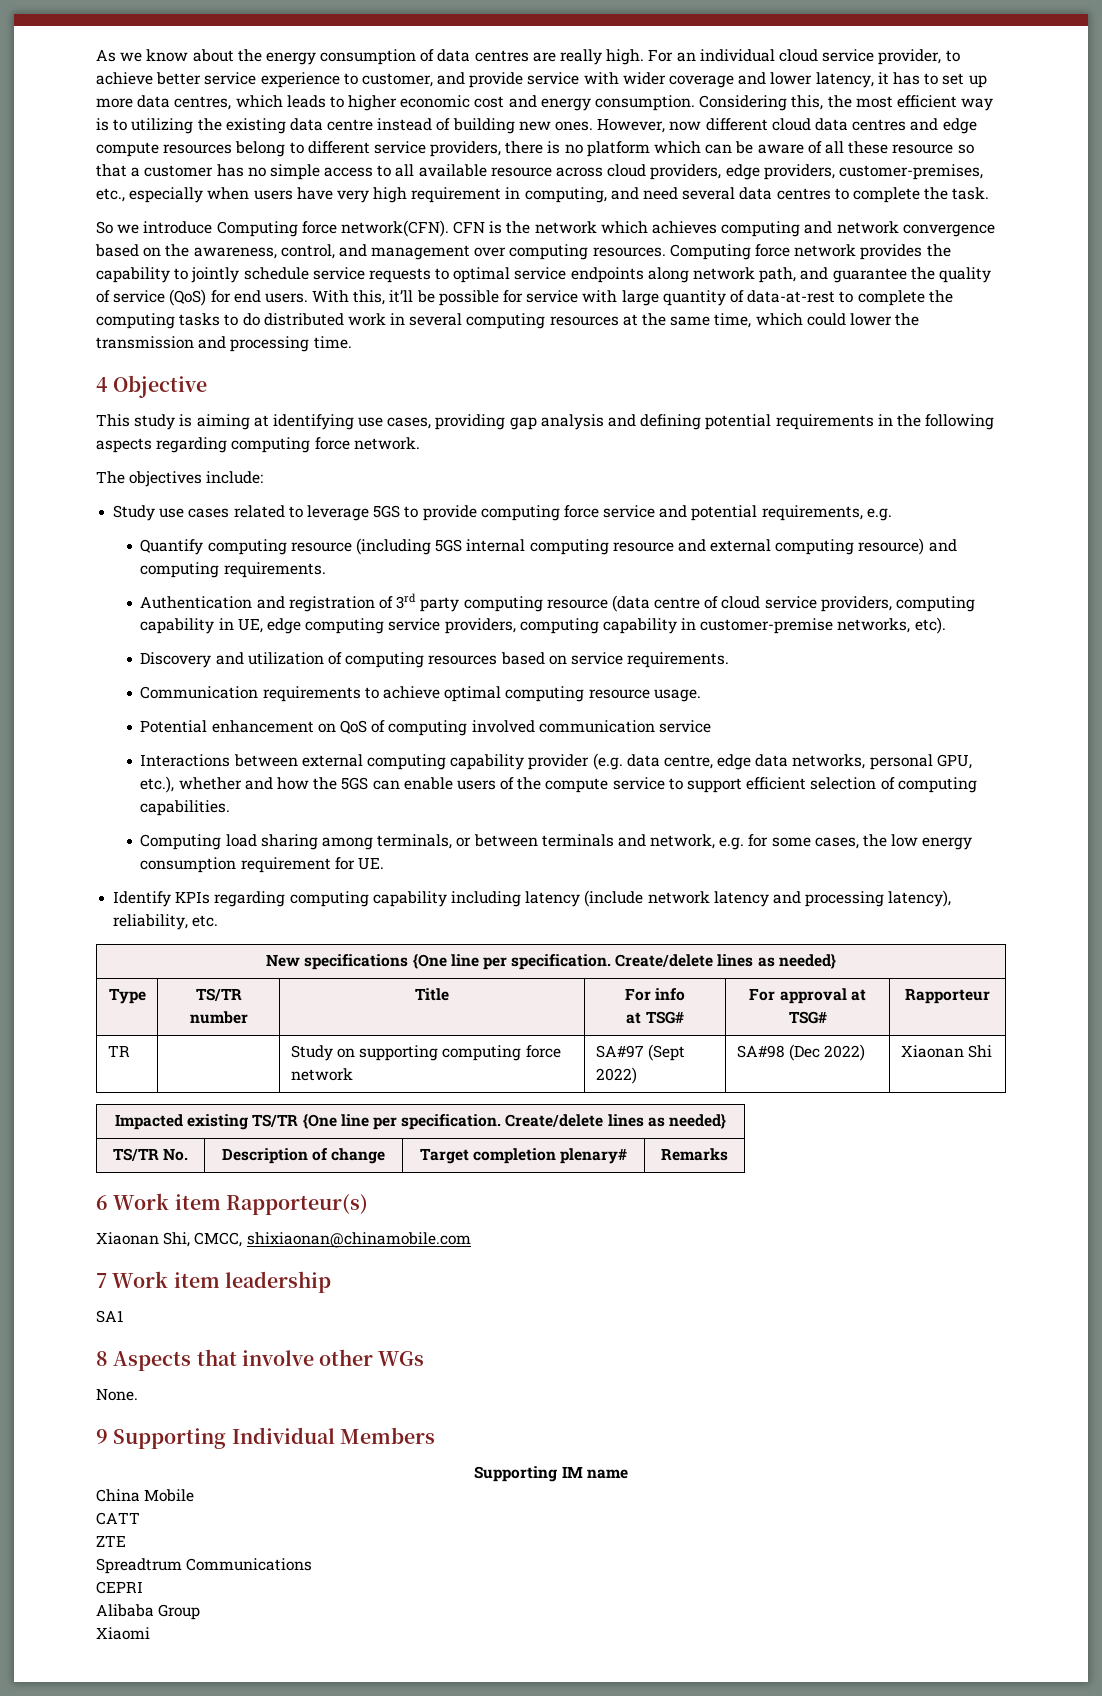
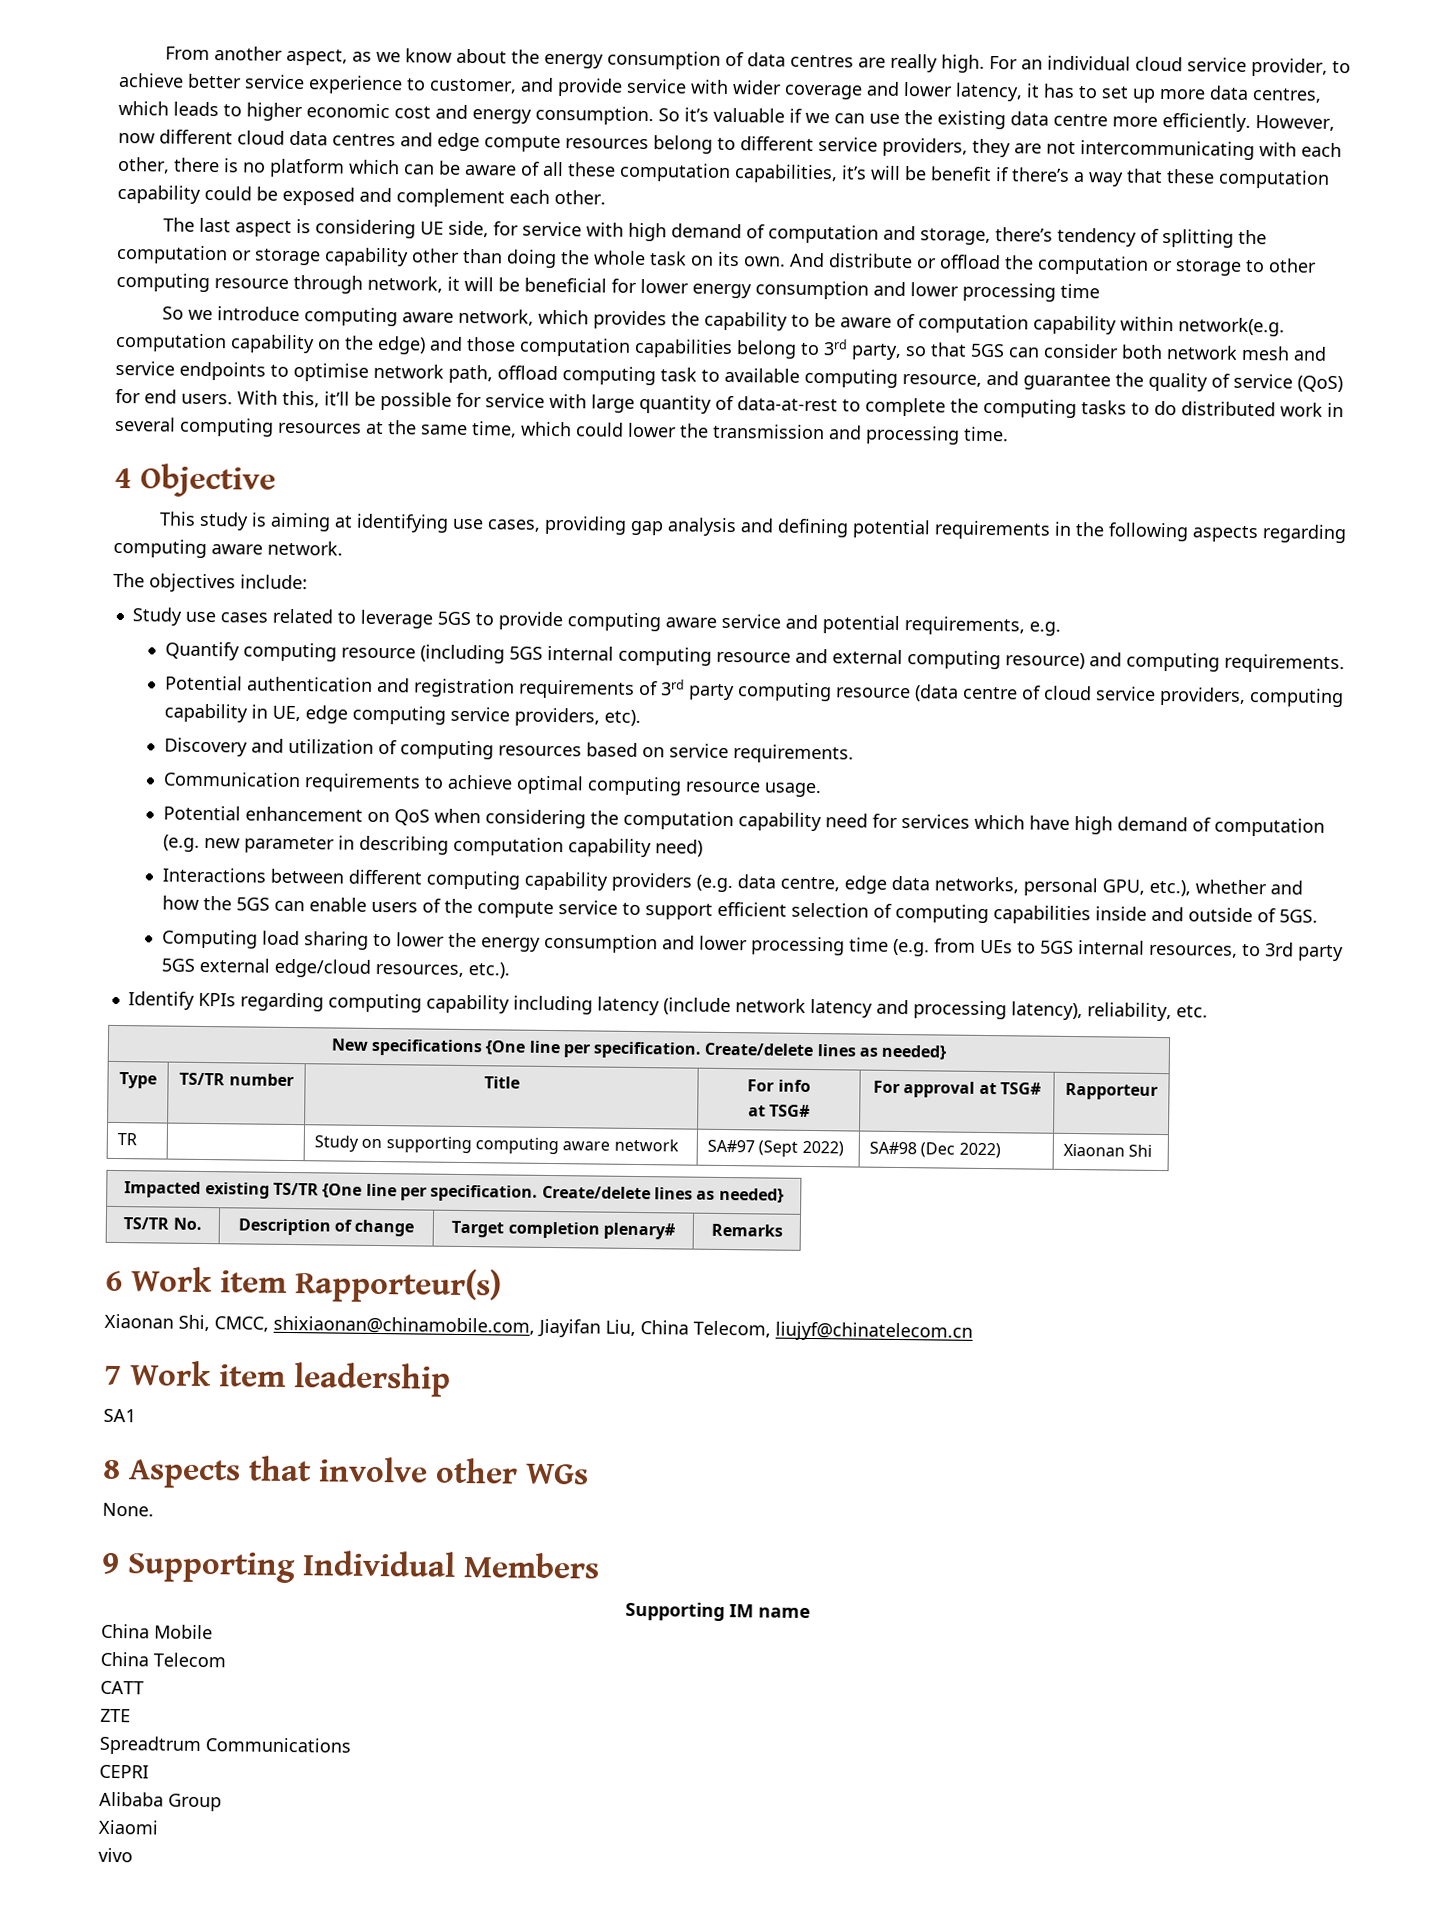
- As we know about the energy consumption of data centres are really high.
+ From another aspect, as we know about the energy consumption of data centres are really high.
- Considering this, the most efficient way is to utilizing the existing data centre instead of building new ones.
+ So it’s valuable if we can use the existing data centre more efficiently.
- However, now different cloud data centres and edge compute resources belong to different service providers, there is no platform which can be aware of all these resource so that a customer has no simple access to all available resource across cloud providers, edge providers, customer-premises, etc., especially when users have very high requirement in computing, and need several data centres to complete the task.
- So we introduce Computing force network(CFN). CFN is the network which achieves computing and network convergence based on the awareness, control, and management over computing resources. Computing force network provides the capability to jointly schedule service requests to optimal service endpoints along network path, and guarantee the quality of service (QoS) for end users.
+ However, now different cloud data centres and edge compute resources belong to different service providers, they are not intercommunicating with each other, there is no platform which can be aware of all these computation capabilities, it’s will be benefit if there’s a way that these computation capability could be exposed and complement each other.
+ The last aspect is considering UE side, for service with high demand of computation and storage, there’s tendency of splitting the computation or storage capability other than doing the whole task on its own. And distribute or offload the computation or storage to other computing resource through network, it will be beneficial for lower energy consumption and lower processing time
+ So we introduce computing aware network, which provides the capability to be aware of computation capability within network(e.g. computation capability on the edge) and those computation capabilities belong to 3rd party, so that 5GS can consider both network mesh and service endpoints to optimise network path, offload computing task to available computing resource, and guarantee the quality of service (QoS) for end users.
- This study is aiming at identifying use cases, providing gap analysis and defining potential requirements in the following aspects regarding computing force network.
+ This study is aiming at identifying use cases, providing gap analysis and defining potential requirements in the following aspects regarding computing aware network.
- Study use cases related to leverage 5GS to provide computing force service and potential requirements, e.g.
+ Study use cases related to leverage 5GS to provide computing aware service and potential requirements, e.g.
- Authentication and registration of 3rd party computing resource (data centre of cloud service providers, computing capability in UE, edge computing service providers, computing capability in customer-premise networks, etc).
+ Potential authentication and registration requirements of 3rd party computing resource (data centre of cloud service providers, computing capability in UE, edge computing service providers, etc).
- Potential enhancement on QoS of computing involved communication service
+ Potential enhancement on QoS when considering the computation capability need for services which have high demand of computation (e.g. new parameter in describing computation capability need)
- Interactions between external computing capability provider (e.g. data centre, edge data networks, personal GPU, etc.), whether and how the 5GS can enable users of the compute service to support efficient selection of computing capabilities.
- Computing load sharing among terminals, or between terminals and network, e.g. for some cases, the low energy consumption requirement for UE.
+ Interactions between different computing capability providers (e.g. data centre, edge data networks, personal GPU, etc.), whether and how the 5GS can enable users of the compute service to support efficient selection of computing capabilities inside and outside of 5GS.
+ Computing load sharing to lower the energy consumption and lower processing time (e.g. from UEs to 5GS internal resources, to 3rd party 5GS external edge/cloud resources, etc.).
- TR | | Study on supporting computing force network | SA#97 (Sept 2022) | SA#98 (Dec 2022) | Xiaonan Shi
+ TR | | Study on supporting computing aware network | SA#97 (Sept 2022) | SA#98 (Dec 2022) | Xiaonan Shi
- Xiaonan Shi, CMCC, shixiaonan@chinamobile.com
+ Xiaonan Shi, CMCC, shixiaonan@chinamobile.com, Jiayifan Liu, China Telecom, liujyf@chinatelecom.cn
+ China Telecom
+ vivo

